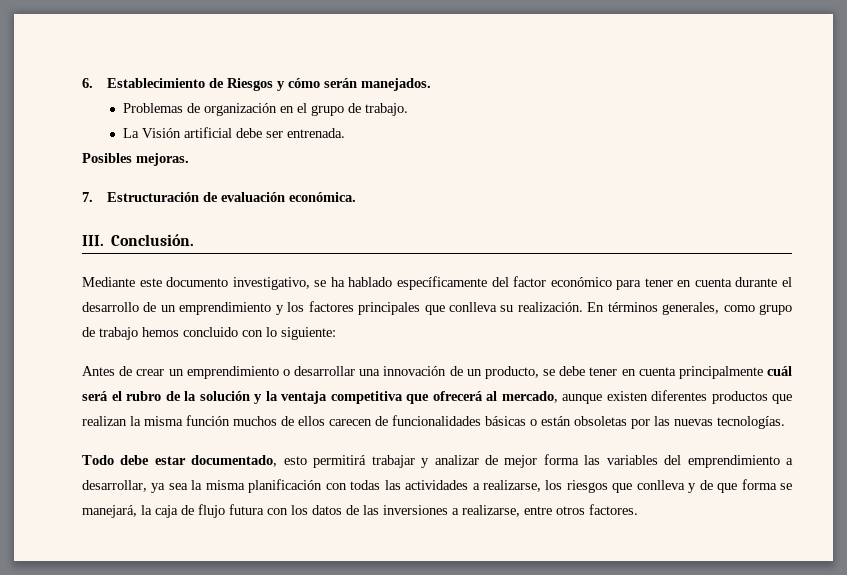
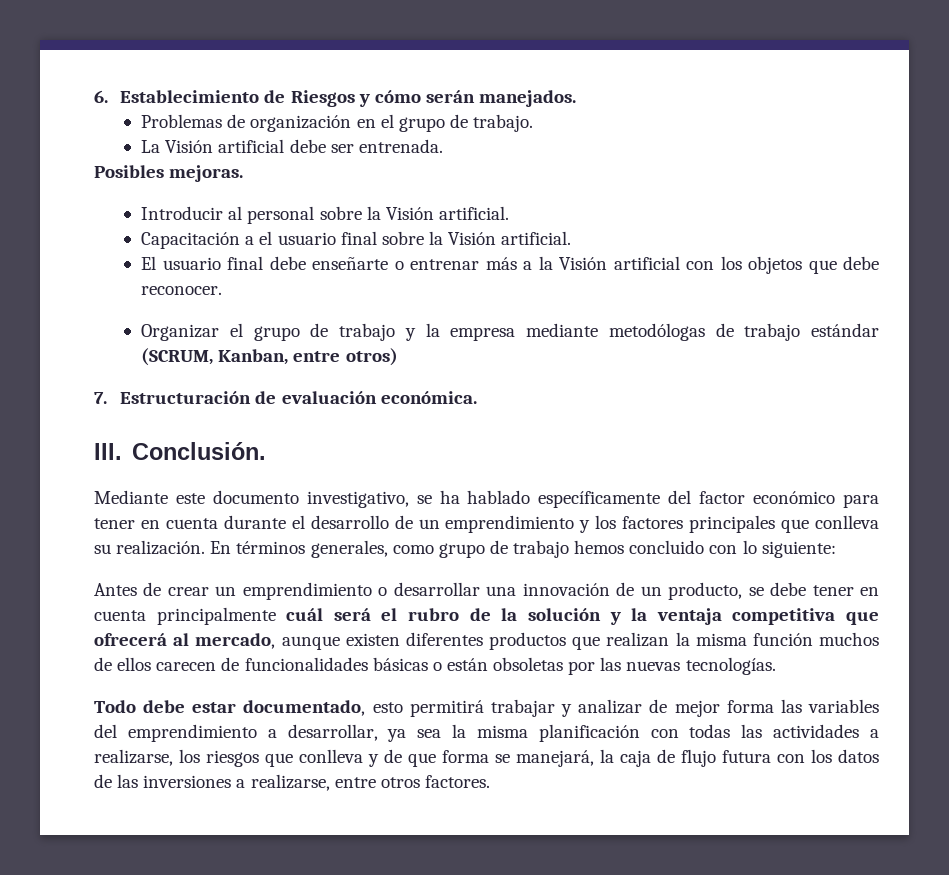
+ Introducir al personal sobre la Visión artificial.
+ Capacitación a el usuario final sobre la Visión artificial.
+ El usuario final debe enseñarte o entrenar más a la Visión artificial con los objetos que debe reconocer.
+ Organizar el grupo de trabajo y la empresa mediante metodólogas de trabajo estándar (SCRUM, Kanban, entre otros)

